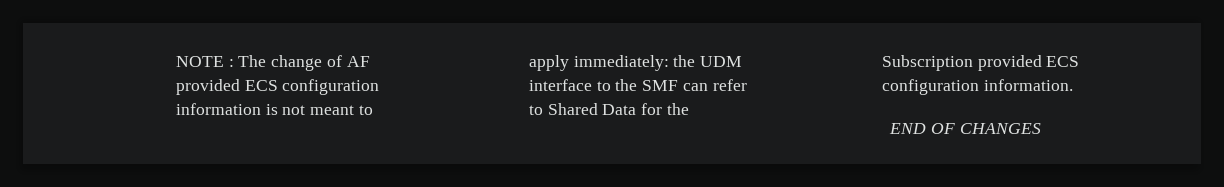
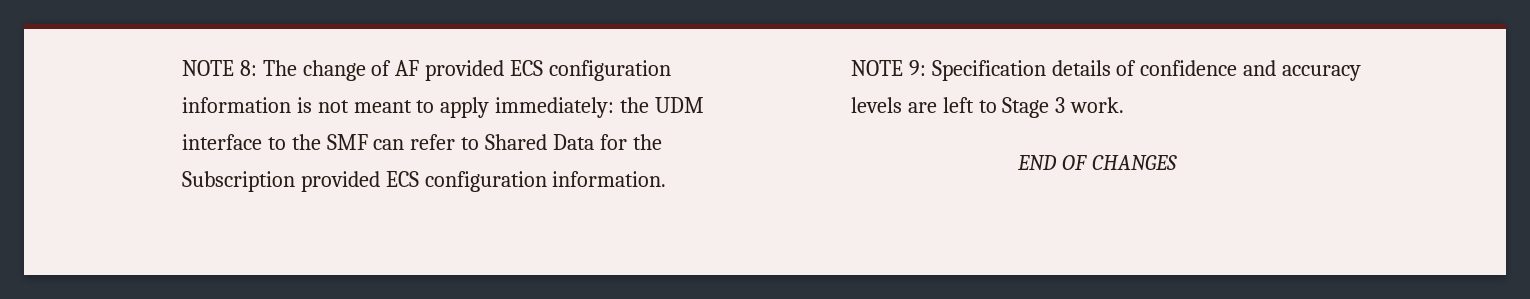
- NOTE : The change of AF provided ECS configuration information is not meant to apply immediately: the UDM interface to the SMF can refer to Shared Data for the Subscription provided ECS configuration information.
+ NOTE 8: The change of AF provided ECS configuration information is not meant to apply immediately: the UDM interface to the SMF can refer to Shared Data for the Subscription provided ECS configuration information.
+ NOTE 9: Specification details of confidence and accuracy levels are left to Stage 3 work.

